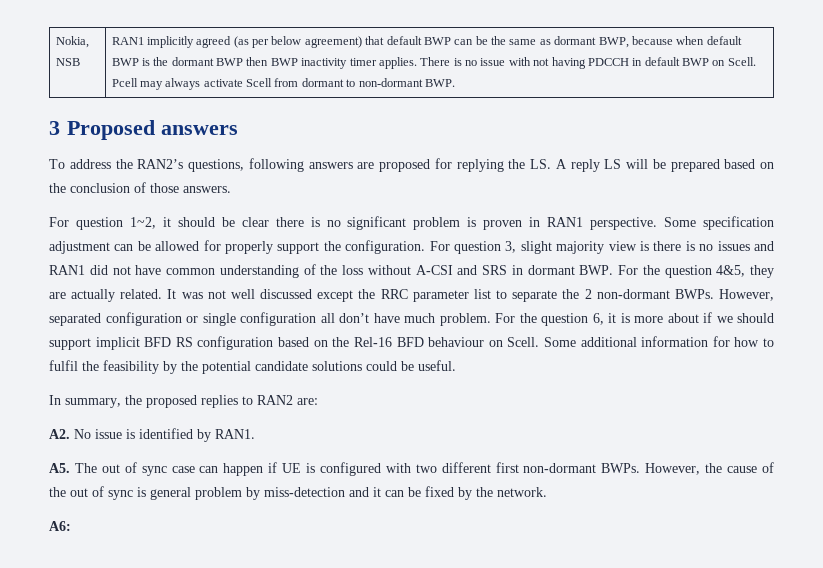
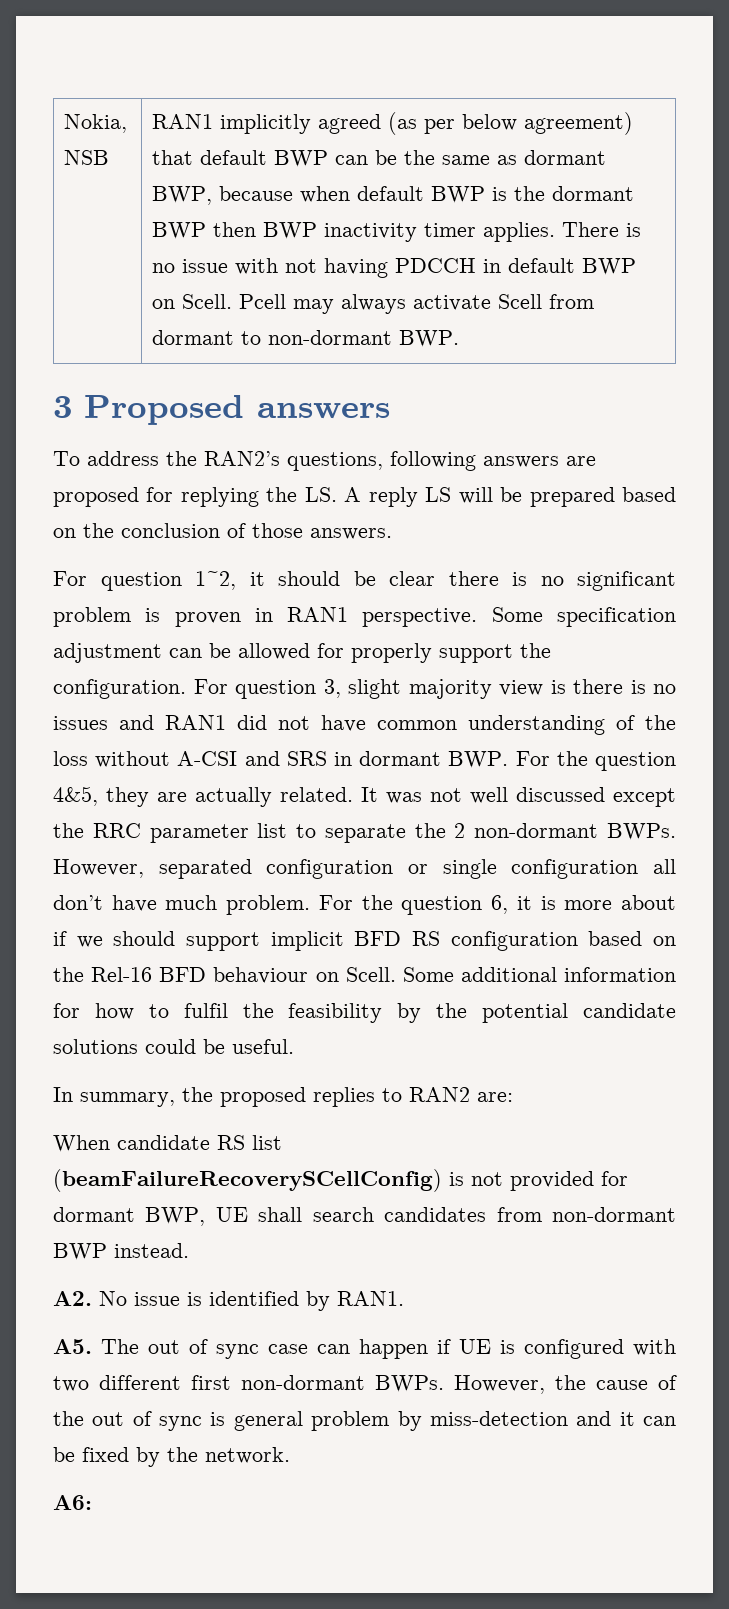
+ When candidate RS list (beamFailureRecoverySCellConfig) is not provided for dormant BWP, UE shall search candidates from non-dormant BWP instead.

